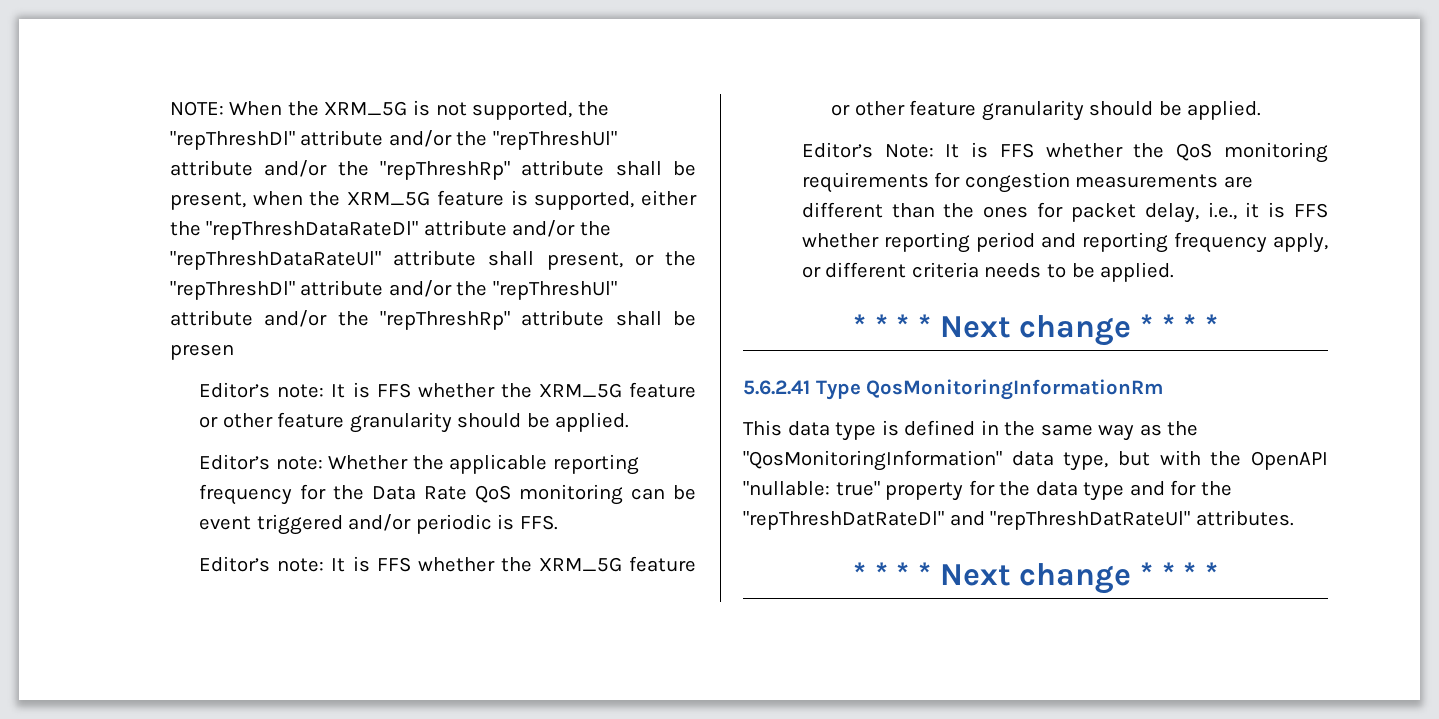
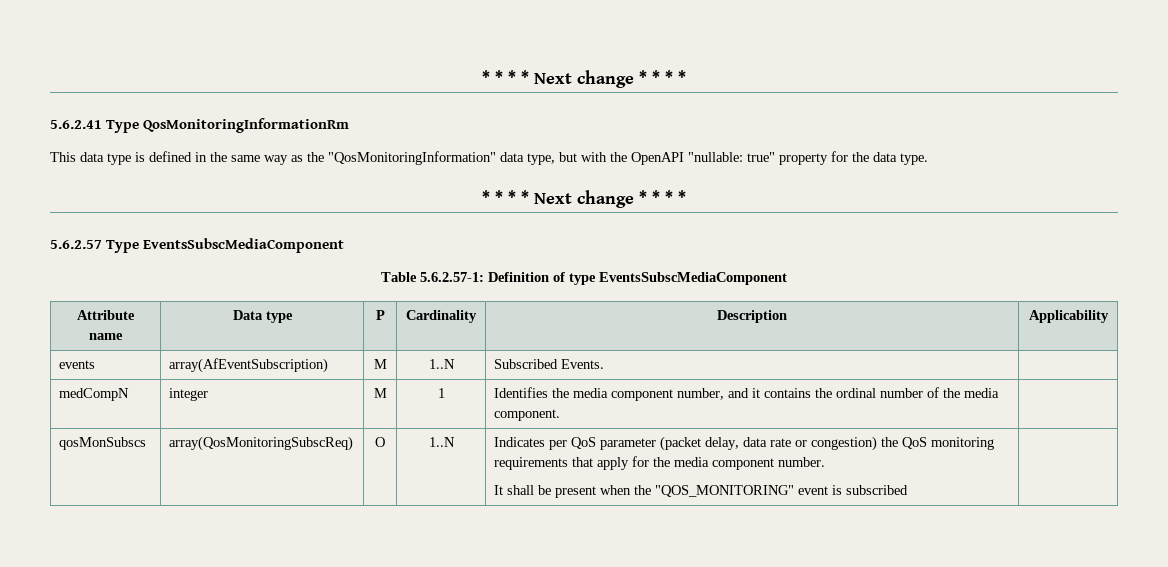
- NOTE: When the XRM_5G is not supported, the "repThreshDl" attribute and/or the "repThreshUl" attribute and/or the "repThreshRp" attribute shall be present, when the XRM_5G feature is supported, either the "repThreshDataRateDl" attribute and/or the "repThreshDataRateUl" attribute shall present, or the "repThreshDl" attribute and/or the "repThreshUl" attribute and/or the "repThreshRp" attribute shall be presen
- Editor’s note: It is FFS whether the XRM_5G feature or other feature granularity should be applied.
- Editor’s note: Whether the applicable reporting frequency for the Data Rate QoS monitoring can be event triggered and/or periodic is FFS.
- Editor’s note: It is FFS whether the XRM_5G feature or other feature granularity should be applied.
- Editor’s Note: It is FFS whether the QoS monitoring requirements for congestion measurements are different than the ones for packet delay, i.e., it is FFS whether reporting period and reporting frequency apply, or different criteria needs to be applied.
- This data type is defined in the same way as the "QosMonitoringInformation" data type, but with the OpenAPI "nullable: true" property for the data type and for the "repThreshDatRateDl" and "repThreshDatRateUl" attributes.
+ This data type is defined in the same way as the "QosMonitoringInformation" data type, but with the OpenAPI "nullable: true" property for the data type.
+ 5.6.2.57 Type EventsSubscMediaComponent
+ Table 5.6.2.57-1: Definition of type EventsSubscMediaComponent
+ Attribute name | Data type | P | Cardinality | Description | Applicability
+ events | array(AfEventSubscription) | M | 1..N | Subscribed Events. |
+ medCompN | integer | M | 1 | Identifies the media component number, and it contains the ordinal number of the media component. |
+ qosMonSubscs | array(QosMonitoringSubscReq) | O | 1..N | Indicates per QoS parameter (packet delay, data rate or congestion) the QoS monitoring requirements that apply for the media component number.
+ It shall be present when the "QOS_MONITORING" event is subscribed |

